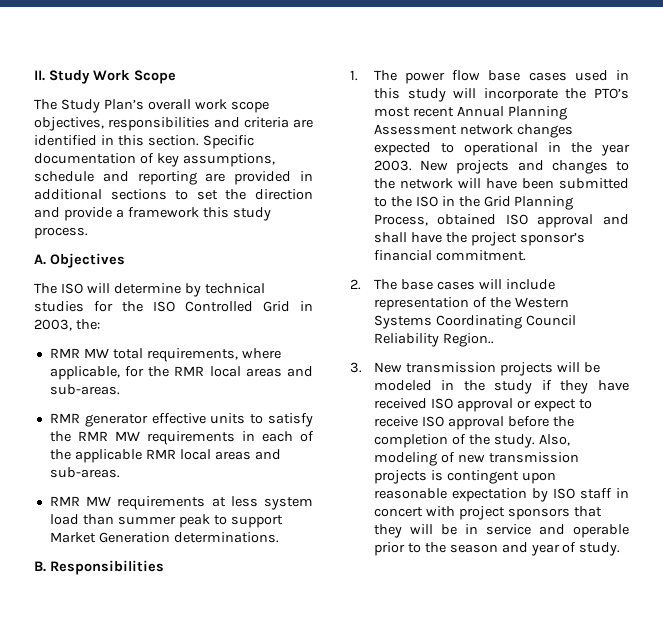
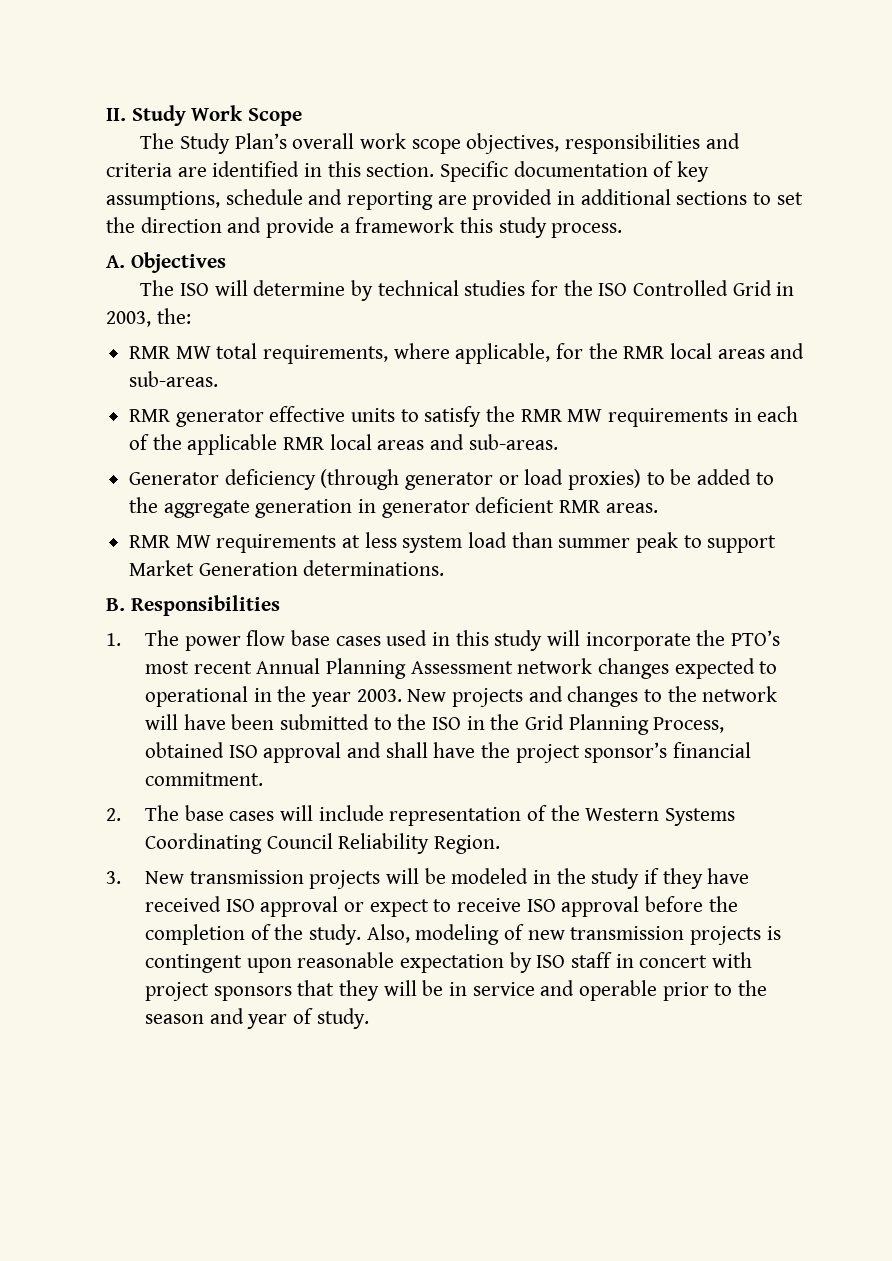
+ Generator deficiency (through generator or load proxies) to be added to the aggregate generation in generator deficient RMR areas.
- 2. The base cases will include representation of the Western Systems Coordinating Council Reliability Region..
+ 2. The base cases will include representation of the Western Systems Coordinating Council Reliability Region.

